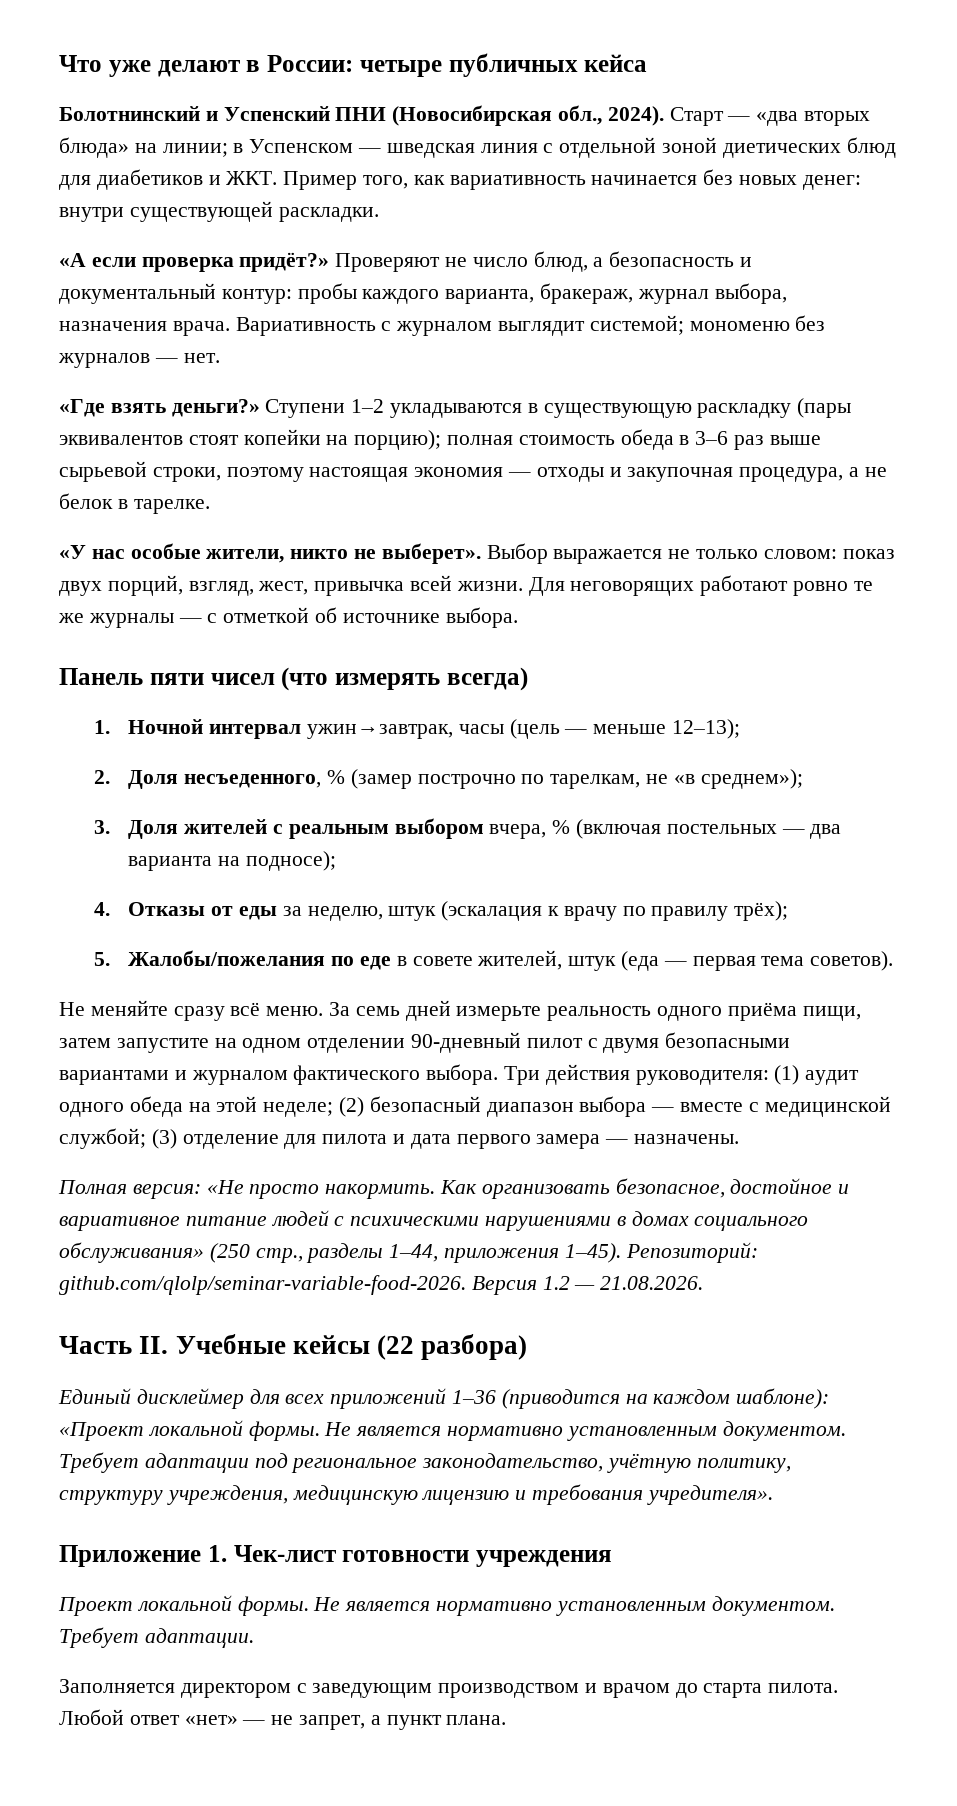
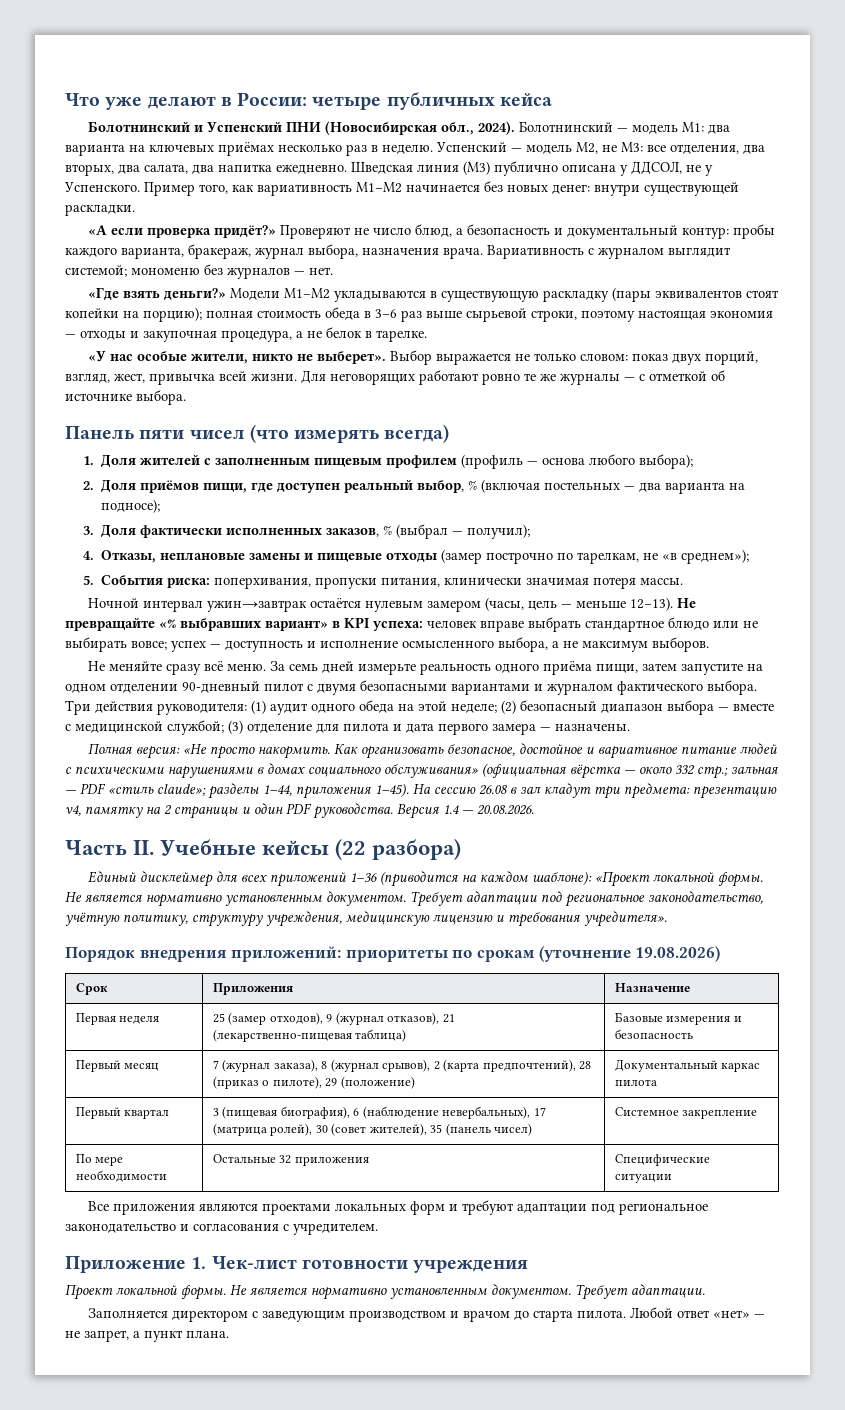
- Старт — «два вторых блюда» на линии; в Успенском — шведская линия с отдельной зоной диетических блюд для диабетиков и ЖКТ. Пример того, как вариативность начинается без новых денег: внутри существующей раскладки.
+ Болотнинский — модель М1: два варианта на ключевых приёмах несколько раз в неделю. Успенский — модель М2, не М3: все отделения, два вторых, два салата, два напитка ежедневно. Шведская линия (М3) публично описана у ДДСОЛ, не у Успенского. Пример того, как вариативность М1–М2 начинается без новых денег: внутри существующей раскладки.
- Ступени 1–2 укладываются в существующую раскладку (пары эквивалентов стоят копейки на порцию); полная стоимость обеда в 3–6 раз выше сырьевой строки, поэтому настоящая экономия — отходы и закупочная процедура, а не белок в тарелке.
+ Модели М1–М2 укладываются в существующую раскладку (пары эквивалентов стоят копейки на порцию); полная стоимость обеда в 3–6 раз выше сырьевой строки, поэтому настоящая экономия — отходы и закупочная процедура, а не белок в тарелке.
- 1. Ночной интервал ужин→завтрак, часы (цель — меньше 12–13);
- 2. Доля несъеденного, % (замер построчно по тарелкам, не «в среднем»);
- 3. Доля жителей с реальным выбором вчера, % (включая постельных — два варианта на подносе);
+ 1. Доля жителей с заполненным пищевым профилем (профиль — основа любого выбора);
+ 2. Доля приёмов пищи, где доступен реальный выбор, % (включая постельных — два варианта на подносе);
- 4. Отказы от еды за неделю, штук (эскалация к врачу по правилу трёх);
- 5. Жалобы/пожелания по еде в совете жителей, штук (еда — первая тема советов).
+ 3. Доля фактически исполненных заказов, % (выбрал — получил);
+ 4. Отказы, неплановые замены и пищевые отходы (замер построчно по тарелкам, не «в среднем»);
+ 5. События риска: поперхивания, пропуски питания, клинически значимая потеря массы.
+ Ночной интервал ужин→завтрак остаётся нулевым замером (часы, цель — меньше 12–13). Не превращайте «% выбравших вариант» в KPI успеха: человек вправе выбрать стандартное блюдо или не выбирать вовсе; успех — доступность и исполнение осмысленного выбора, а не максимум выборов.
- Как организовать безопасное, достойное и вариативное питание людей с психическими нарушениями в домах социального обслуживания» (250 стр., разделы 1–44, приложения 1–45). Репозиторий: github.com/qlolp/seminar-variable-food-2026. Версия 1.2 — 21.08.2026.
+ Как организовать безопасное, достойное и вариативное питание людей с психическими нарушениями в домах социального обслуживания» (официальная вёрстка — около 332 стр.; зальная — PDF «стиль claude»; разделы 1–44, приложения 1–45). На сессию 26.08 в зал кладут три предмета: презентацию v4, памятку на 2 страницы и один PDF руководства. Версия 1.4 — 20.08.2026.
+ Порядок внедрения приложений: приоритеты по срокам (уточнение 19.08.2026)
+ Срок | Приложения | Назначение
+ Первая неделя | 25 (замер отходов), 9 (журнал отказов), 21 (лекарственно-пищевая таблица) | Базовые измерения и безопасность
+ Первый месяц | 7 (журнал заказа), 8 (журнал срывов), 2 (карта предпочтений), 28 (приказ о пилоте), 29 (положение) | Документальный каркас пилота
+ Первый квартал | 3 (пищевая биография), 6 (наблюдение невербальных), 17 (матрица ролей), 30 (совет жителей), 35 (панель чисел) | Системное закрепление
+ По мере необходимости | Остальные 32 приложения | Специфические ситуации
+ Все приложения являются проектами локальных форм и требуют адаптации под региональное законодательство и согласования с учредителем.

